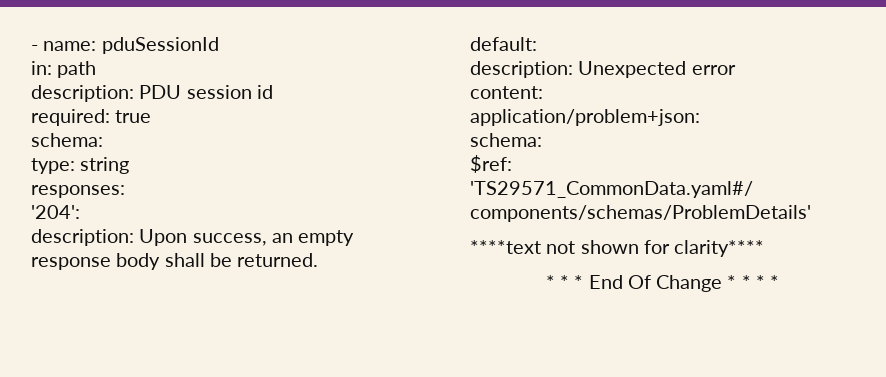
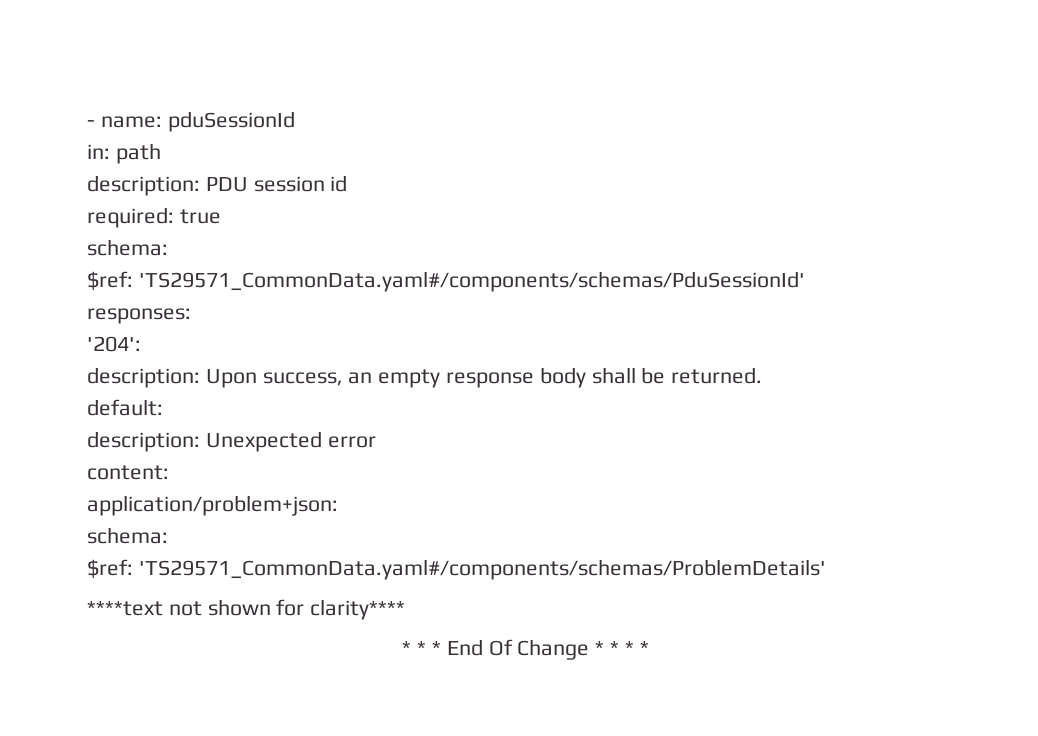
- type: string
+ $ref: 'TS29571_CommonData.yaml#/components/schemas/PduSessionId'

